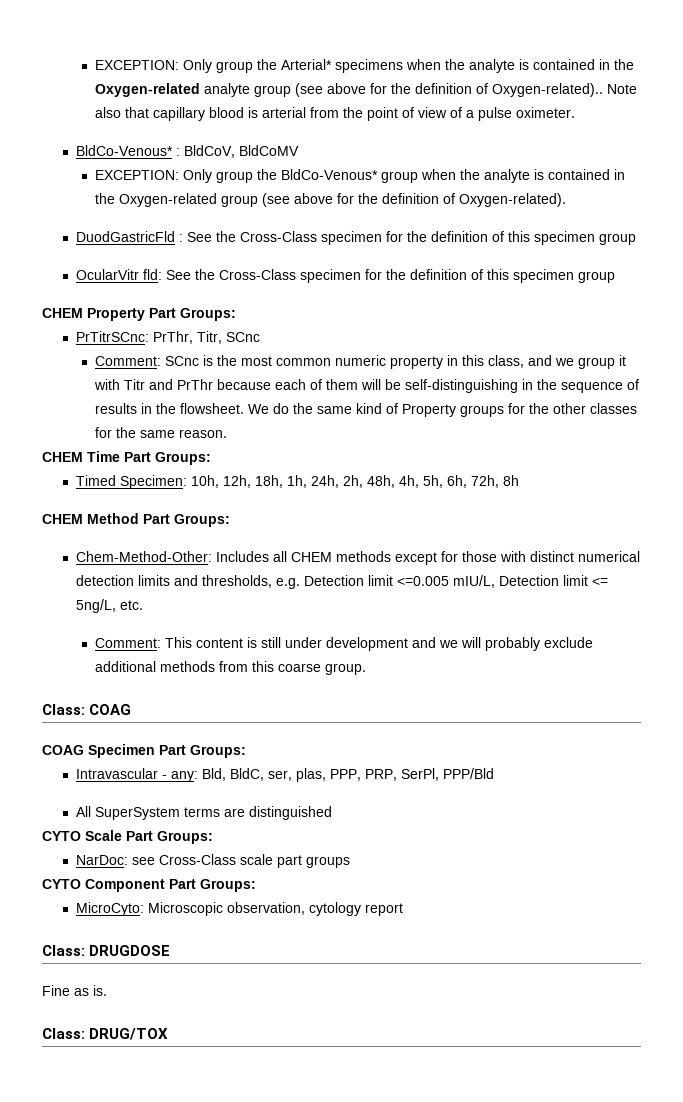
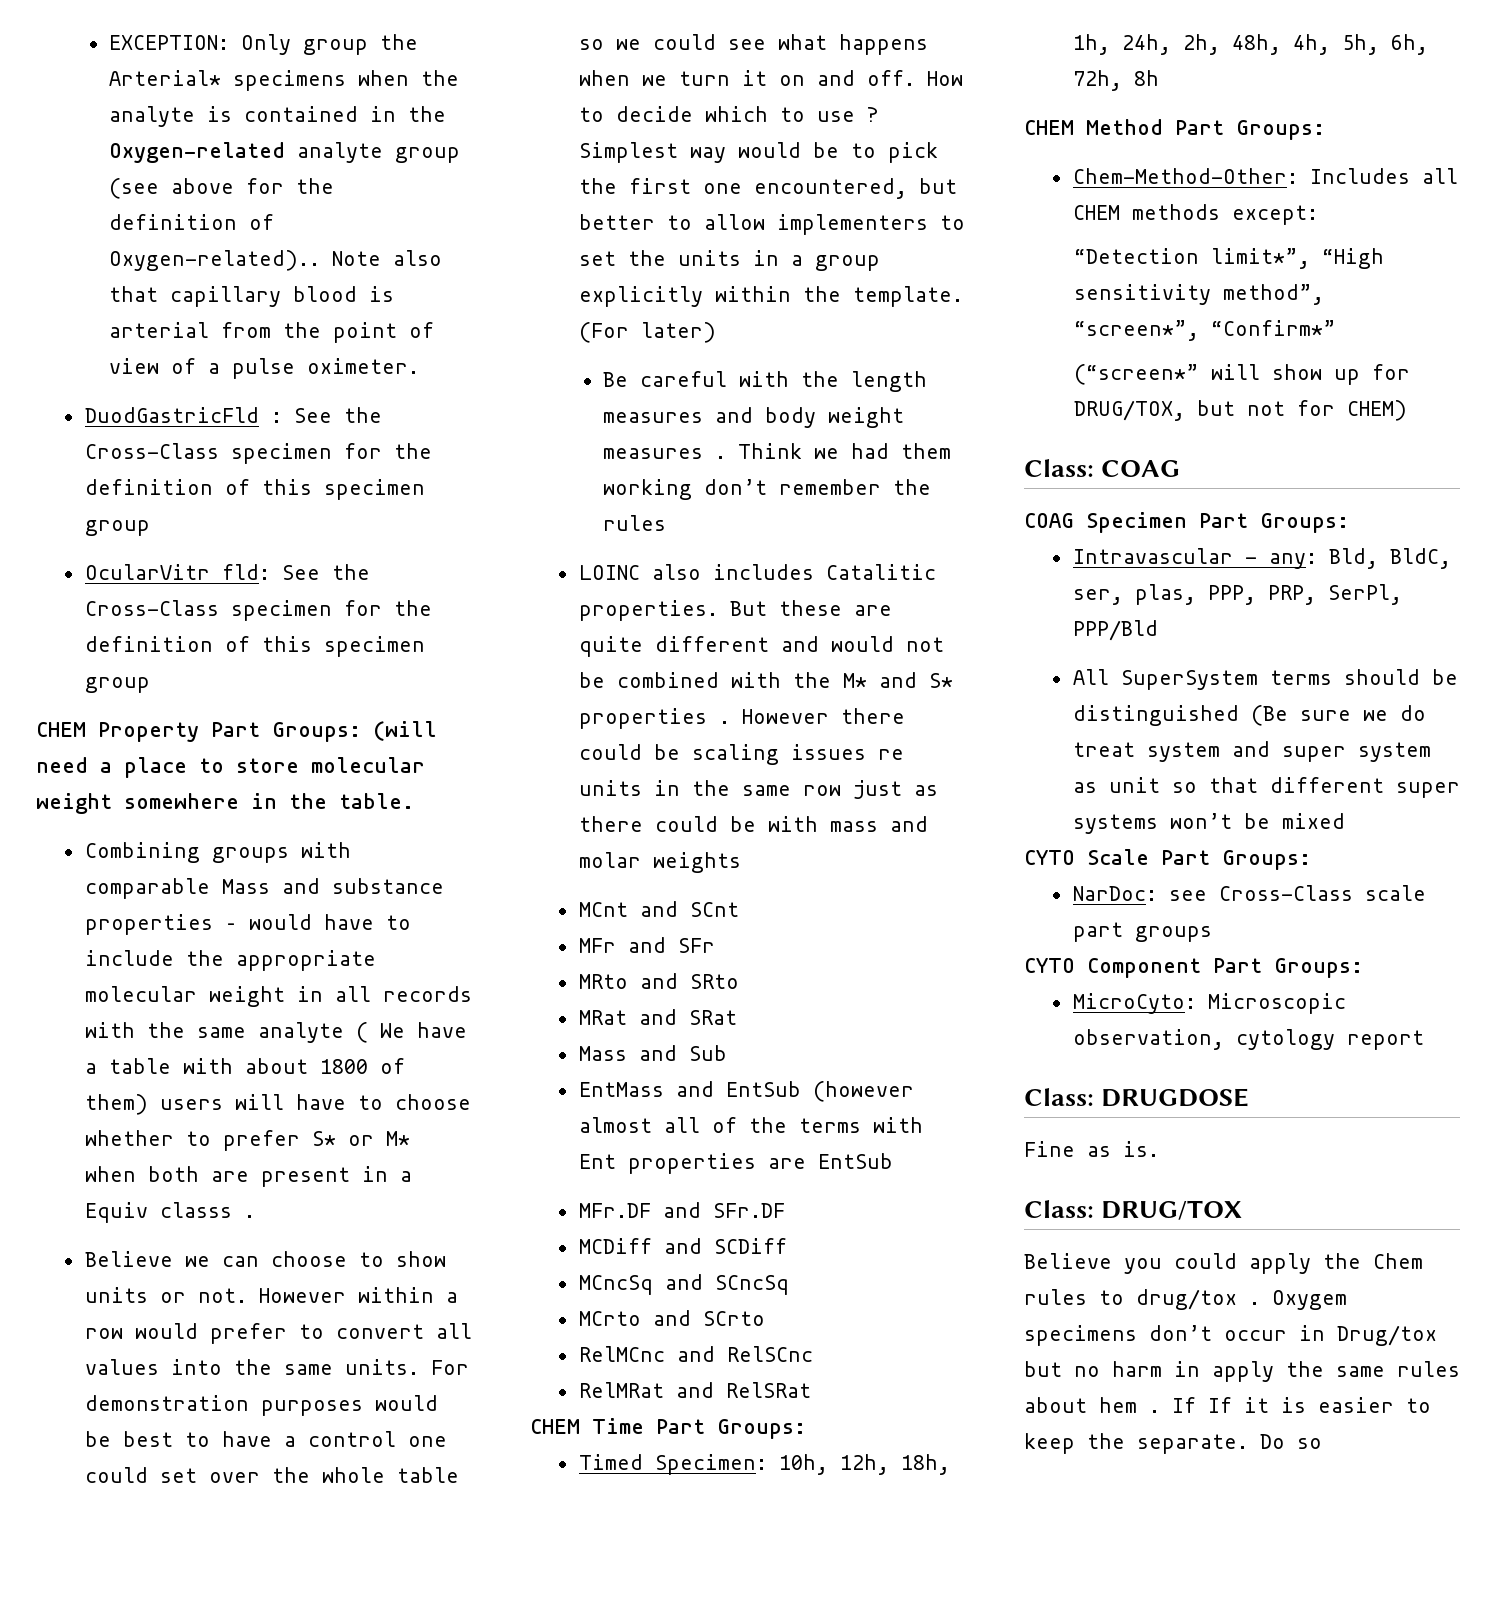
- BldCo-Venous* : BldCoV, BldCoMV
- EXCEPTION: Only group the BldCo-Venous* group when the analyte is contained in the Oxygen-related group (see above for the definition of Oxygen-related).
- CHEM Property Part Groups:
- PrTitrSCnc: PrThr, Titr, SCnc
- Comment: SCnc is the most common numeric property in this class, and we group it with Titr and PrThr because each of them will be self-distinguishing in the sequence of results in the flowsheet. We do the same kind of Property groups for the other classes for the same reason.
+ CHEM Property Part Groups: (will need a place to store molecular weight somewhere in the table.
+ Combining groups with comparable Mass and substance properties – would have to include the appropriate molecular weight in all records with the same analyte ( We have a table with about 1800 of them) users will have to choose whether to prefer S* or M* when both are present in a Equiv classs .
+ Believe we can choose to show units or not. However within a row would prefer to convert all values into the same units. For demonstration purposes would be best to have a control one could set over the whole table so we could see what happens when we turn it on and off. How to decide which to use ? Simplest way would be to pick the first one encountered, but better to allow implementers to set the units in a group explicitly within the template. (For later)
+ Be careful with the length measures and body weight measures . Think we had them working don’t remember the rules
+ LOINC also includes Catalitic properties. But these are quite different and would not be combined with the M* and S* properties . However there could be scaling issues re units in the same row just as there could be with mass and molar weights
+ MCnt and SCnt
+ MFr and SFr
+ MRto and SRto
+ MRat and SRat
+ Mass and Sub
+ EntMass and EntSub (however almost all of the terms with Ent properties are EntSub
+ MFr.DF and SFr.DF
+ MCDiff and SCDiff
+ MCncSq and SCncSq
+ MCrto and SCrto
+ RelMCnc and RelSCnc
+ RelMRat and RelSRat
- Chem-Method-Other: Includes all CHEM methods except for those with distinct numerical detection limits and thresholds, e.g. Detection limit <=0.005 mIU/L, Detection limit <= 5ng/L, etc.
- Comment: This content is still under development and we will probably exclude additional methods from this coarse group.
+ Chem-Method-Other: Includes all CHEM methods except:
+ “Detection limit*”, “High sensitivity method”, “screen*”, “Confirm*”
+ (“screen*” will show up for DRUG/TOX, but not for CHEM)
- All SuperSystem terms are distinguished
+ All SuperSystem terms should be distinguished (Be sure we do treat system and super system as unit so that different super systems won’t be mixed
+ Believe you could apply the Chem rules to drug/tox . Oxygem specimens don’t occur in Drug/tox but no harm in apply the same rules about hem . If If it is easier to keep the separate. Do so

